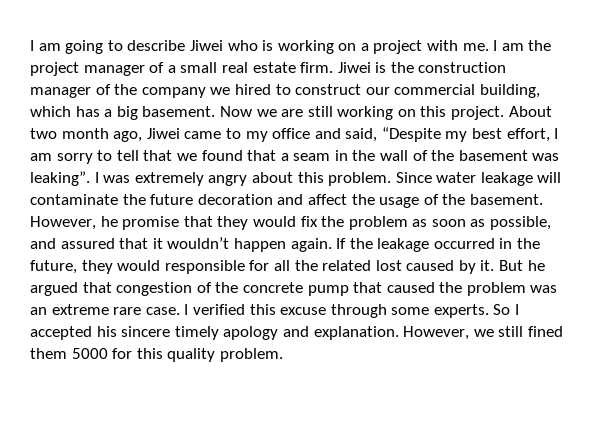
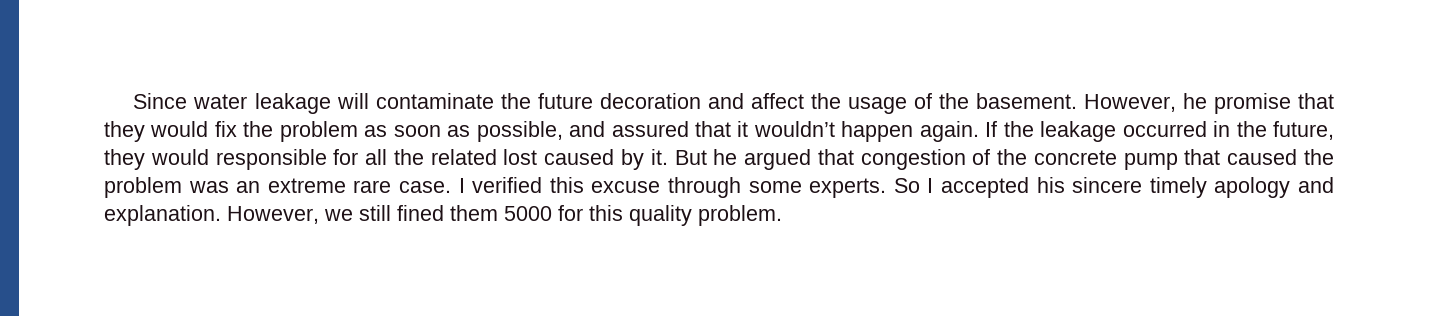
- I am going to describe Jiwei who is working on a project with me. I am the project manager of a small real estate firm. Jiwei is the construction manager of the company we hired to construct our commercial building, which has a big basement. Now we are still working on this project. About two month ago, Jiwei came to my office and said, “Despite my best effort, I am sorry to tell that we found that a seam in the wall of the basement was leaking”. I was extremely angry about this problem.

